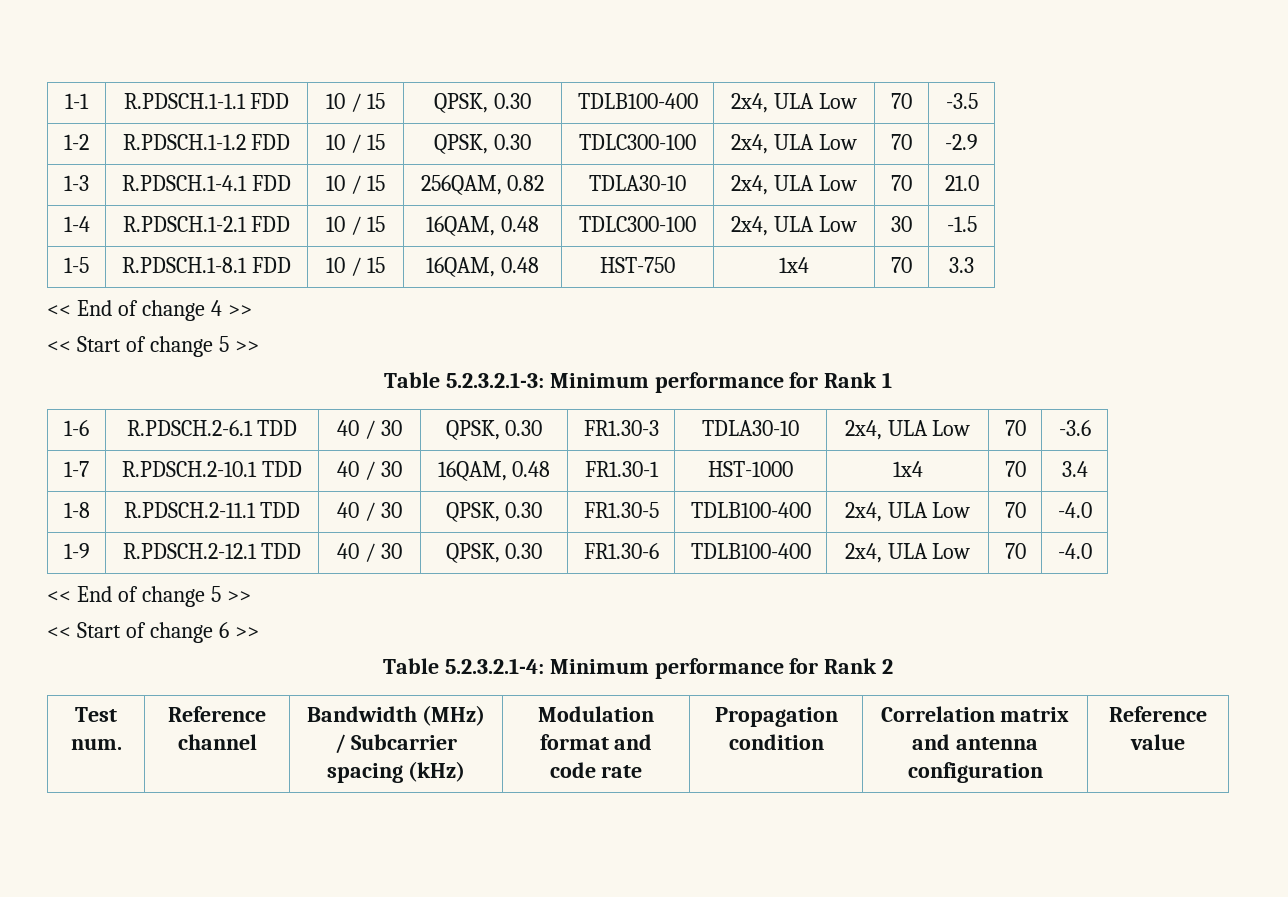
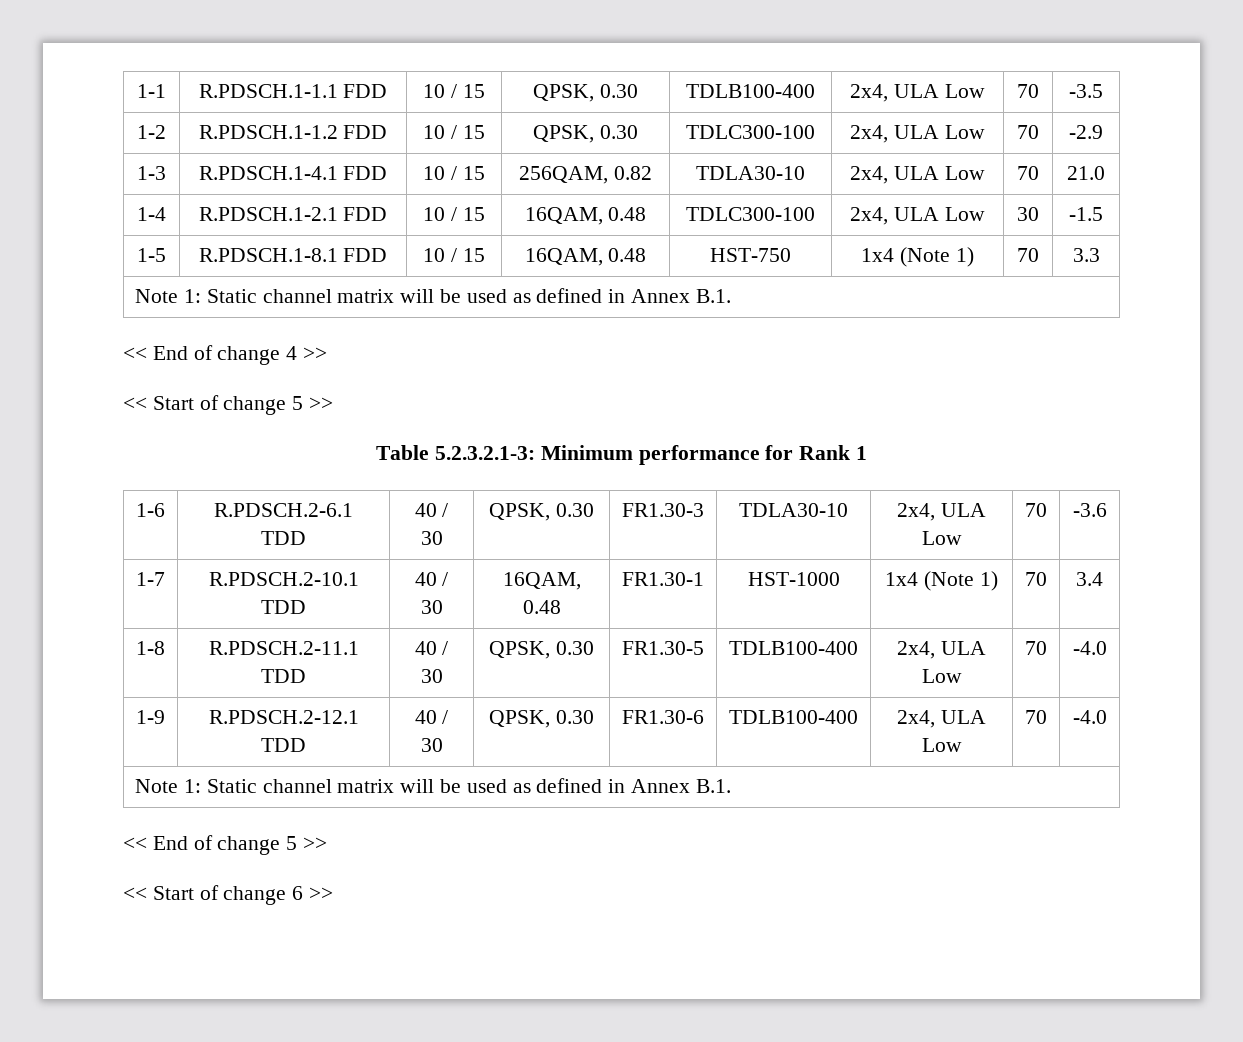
- 1-5 | R.PDSCH.1-8.1 FDD | 10 / 15 | 16QAM, 0.48 | HST-750 | 1x4 | 70 | 3.3
+ 1-5 | R.PDSCH.1-8.1 FDD | 10 / 15 | 16QAM, 0.48 | HST-750 | 1x4 (Note 1) | 70 | 3.3
+ Note 1: Static channel matrix will be used as defined in Annex B.1.
- 1-7 | R.PDSCH.2-10.1 TDD | 40 / 30 | 16QAM, 0.48 | FR1.30-1 | HST-1000 | 1x4 | 70 | 3.4
+ 1-7 | R.PDSCH.2-10.1 TDD | 40 / 30 | 16QAM, 0.48 | FR1.30-1 | HST-1000 | 1x4 (Note 1) | 70 | 3.4
  1-9 | R.PDSCH.2-12.1 TDD | 40 / 30 | QPSK, 0.30 | FR1.30-6 | TDLB100-400 | 2x4, ULA Low | 70 | -4.0
+ Note 1: Static channel matrix will be used as defined in Annex B.1.
- Table 5.2.3.2.1-4: Minimum performance for Rank 2
- Test num. | Reference channel | Bandwidth (MHz) / Subcarrier spacing (kHz) | Modulation format and code rate | Propagation condition | Correlation matrix and antenna configuration | Reference value

